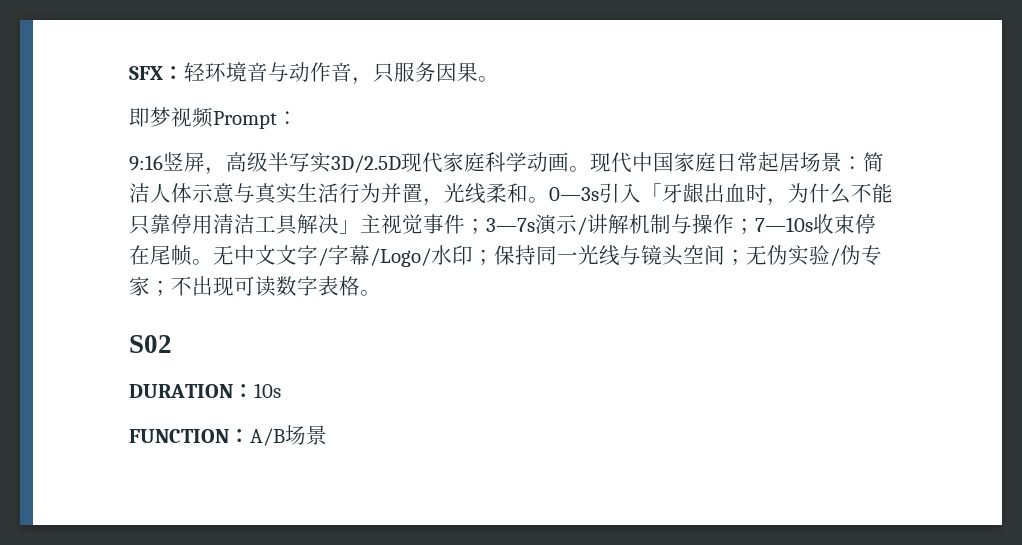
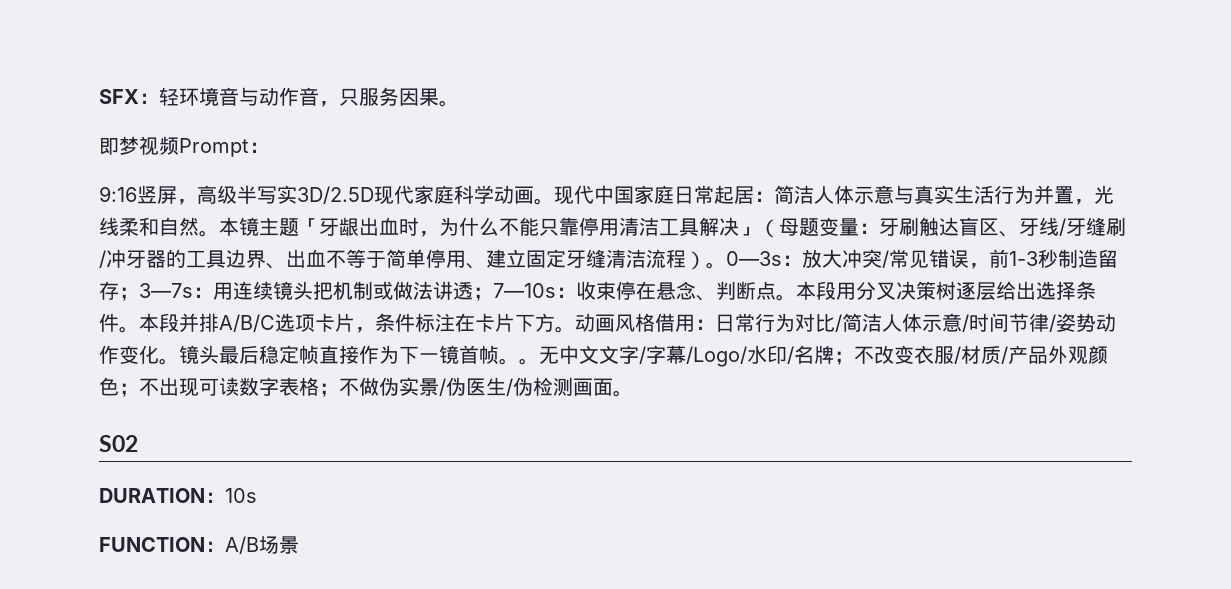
- 现代中国家庭日常起居场景：简洁人体示意与真实生活行为并置，光线柔和。0—3s引入「牙龈出血时，为什么不能只靠停用清洁工具解决」主视觉事件；3—7s演示/讲解机制与操作；7—10s收束停在尾帧。
+ 现代中国家庭日常起居：简洁人体示意与真实生活行为并置，光线柔和自然。本镜主题「牙龈出血时，为什么不能只靠停用清洁工具解决」（母题变量：牙刷触达盲区、牙线/牙缝刷/冲牙器的工具边界、出血不等于简单停用、建立固定牙缝清洁流程）。0—3s：放大冲突/常见错误，前1-3秒制造留存；3—7s：用连续镜头把机制或做法讲透；7—10s：收束停在悬念、判断点。本段用分叉决策树逐层给出选择条件。本段并排A/B/C选项卡片，条件标注在卡片下方。动画风格借用：日常行为对比/简洁人体示意/时间节律/姿势动作变化。镜头最后稳定帧直接作为下一镜首帧。。
- 无中文文字/字幕/Logo/水印；保持同一光线与镜头空间；无伪实验/伪专家；不出现可读数字表格。
+ 无中文文字/字幕/Logo/水印/名牌；不改变衣服/材质/产品外观颜色；不出现可读数字表格；不做伪实景/伪医生/伪检测画面。

